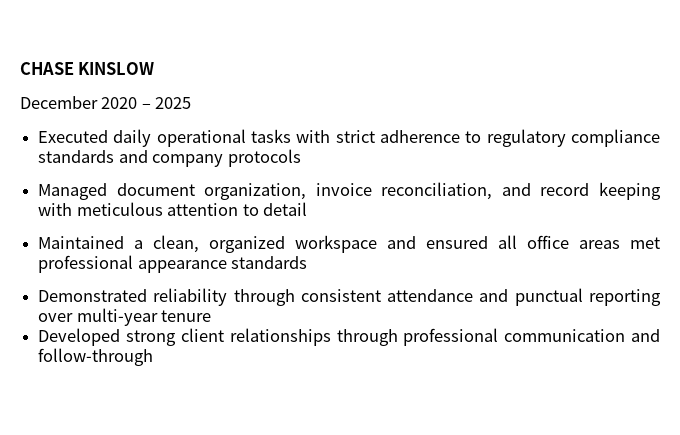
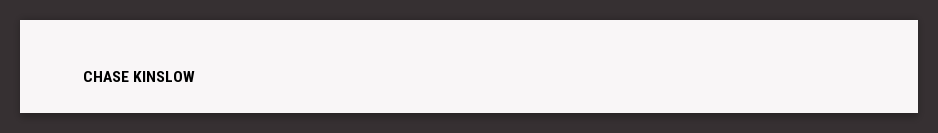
- December 2020 – 2025
- Executed daily operational tasks with strict adherence to regulatory compliance standards and company protocols
- Managed document organization, invoice reconciliation, and record keeping with meticulous attention to detail
- Maintained a clean, organized workspace and ensured all office areas met professional appearance standards
- Demonstrated reliability through consistent attendance and punctual reporting over multi-year tenure
- Developed strong client relationships through professional communication and follow-through

